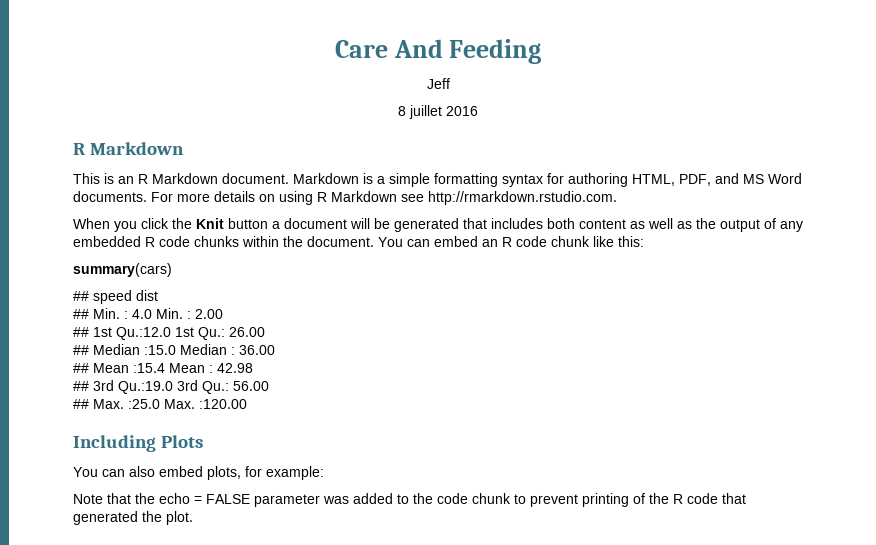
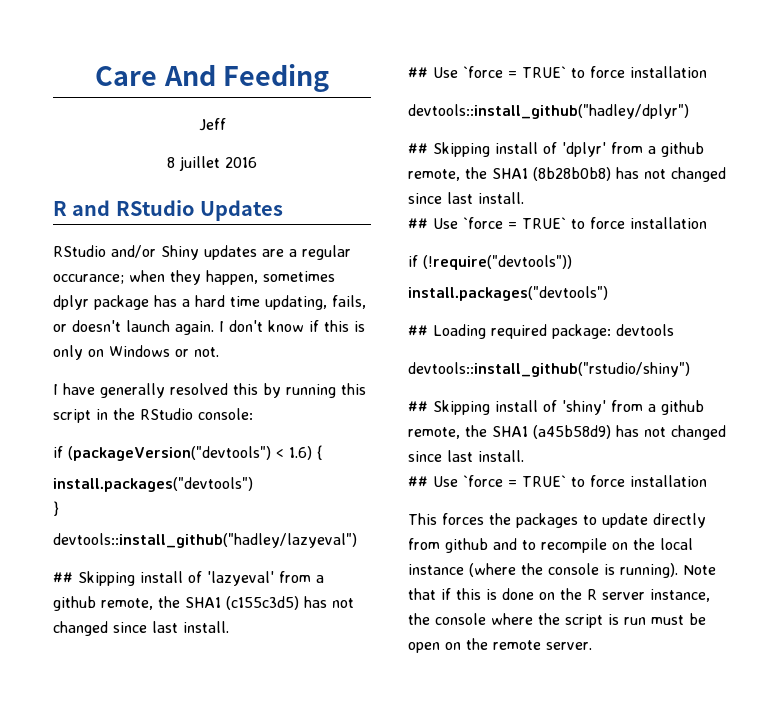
  8 juillet 2016
- R Markdown
- This is an R Markdown document. Markdown is a simple formatting syntax for authoring HTML, PDF, and MS Word documents. For more details on using R Markdown see http://rmarkdown.rstudio.com.
- When you click the Knit button a document will be generated that includes both content as well as the output of any embedded R code chunks within the document. You can embed an R code chunk like this:
- summary(cars)
- ## speed dist
- ## Min. : 4.0 Min. : 2.00
- ## 1st Qu.:12.0 1st Qu.: 26.00
- ## Median :15.0 Median : 36.00
- ## Mean :15.4 Mean : 42.98
- ## 3rd Qu.:19.0 3rd Qu.: 56.00
- ## Max. :25.0 Max. :120.00
- Including Plots
- You can also embed plots, for example:
- Note that the echo = FALSE parameter was added to the code chunk to prevent printing of the R code that generated the plot.
+ R and RStudio Updates
+ RStudio and/or Shiny updates are a regular occurance; when they happen, sometimes dplyr package has a hard time updating, fails, or doesn't launch again. I don't know if this is only on Windows or not.
+ I have generally resolved this by running this script in the RStudio console:
+ if (packageVersion("devtools") < 1.6) {
+ install.packages("devtools")
+ }
+ devtools::install_github("hadley/lazyeval")
+ ## Skipping install of 'lazyeval' from a github remote, the SHA1 (c155c3d5) has not changed since last install.
+ ## Use `force = TRUE` to force installation
+ devtools::install_github("hadley/dplyr")
+ ## Skipping install of 'dplyr' from a github remote, the SHA1 (8b28b0b8) has not changed since last install.
+ ## Use `force = TRUE` to force installation
+ if (!require("devtools"))
+ install.packages("devtools")
+ ## Loading required package: devtools
+ devtools::install_github("rstudio/shiny")
+ ## Skipping install of 'shiny' from a github remote, the SHA1 (a45b58d9) has not changed since last install.
+ ## Use `force = TRUE` to force installation
+ This forces the packages to update directly from github and to recompile on the local instance (where the console is running). Note that if this is done on the R server instance, the console where the script is run must be open on the remote server.

